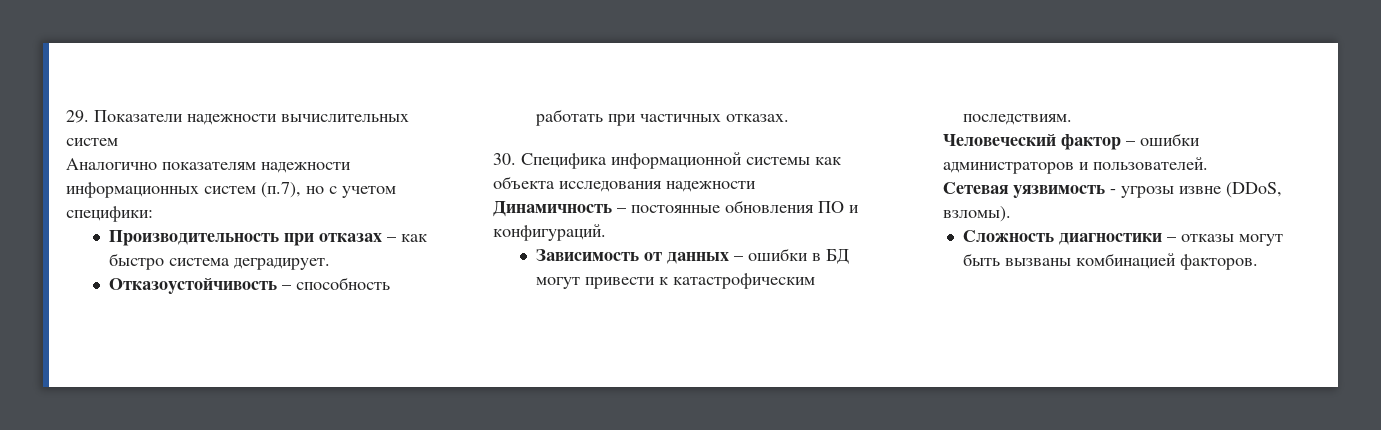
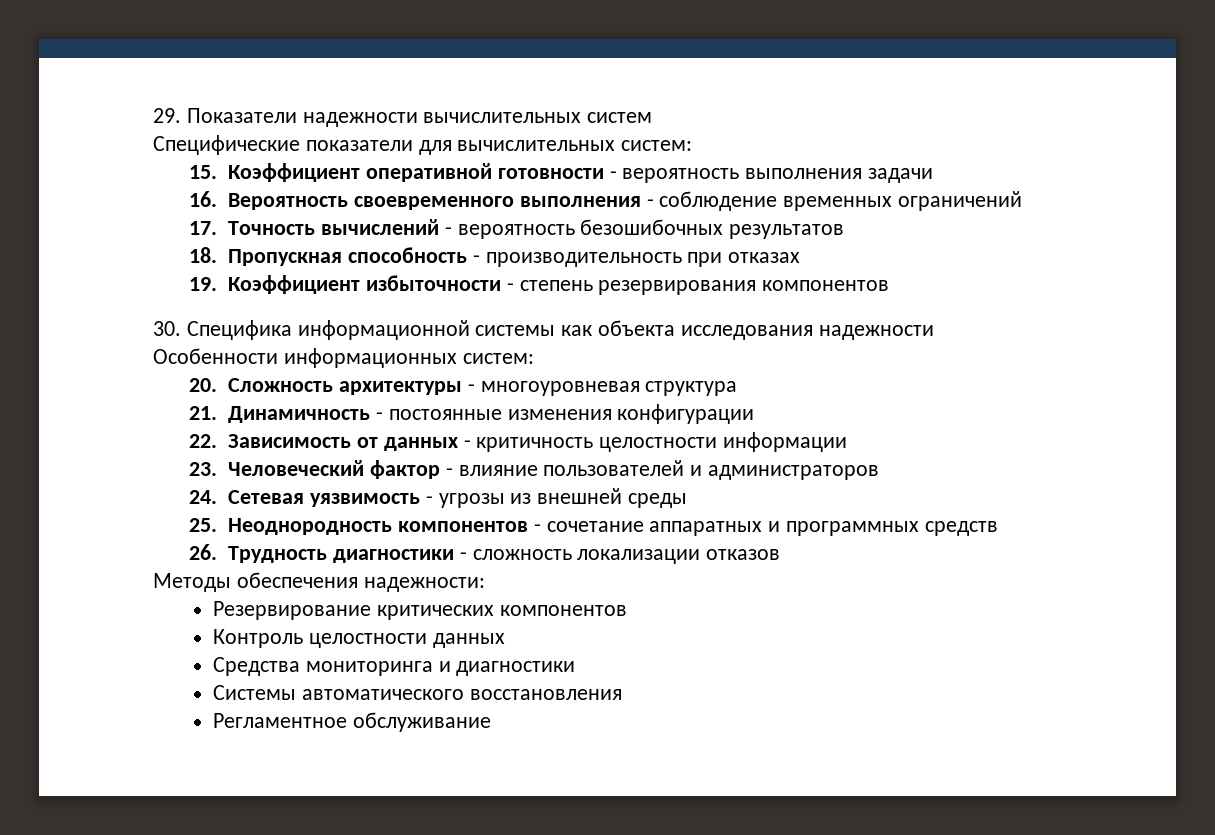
- Аналогично показателям надежности информационных систем (п.7), но с учетом специфики:
- Производительность при отказах – как быстро система деградирует.
- Отказоустойчивость – способность работать при частичных отказах.
+ Специфические показатели для вычислительных систем:
+ 15. Коэффициент оперативной готовности - вероятность выполнения задачи
+ 16. Вероятность своевременного выполнения - соблюдение временных ограничений
+ 17. Точность вычислений - вероятность безошибочных результатов
+ 18. Пропускная способность - производительность при отказах
+ 19. Коэффициент избыточности - степень резервирования компонентов
- Динамичность – постоянные обновления ПО и конфигураций.
- Зависимость от данных – ошибки в БД могут привести к катастрофическим последствиям.
- Человеческий фактор – ошибки администраторов и пользователей.
- Сетевая уязвимость - угрозы извне (DDoS, взломы).
- Сложность диагностики – отказы могут быть вызваны комбинацией факторов.
+ Особенности информационных систем:
+ 20. Сложность архитектуры - многоуровневая структура
+ 21. Динамичность - постоянные изменения конфигурации
+ 22. Зависимость от данных - критичность целостности информации
+ 23. Человеческий фактор - влияние пользователей и администраторов
+ 24. Сетевая уязвимость - угрозы из внешней среды
+ 25. Неоднородность компонентов - сочетание аппаратных и программных средств
+ 26. Трудность диагностики - сложность локализации отказов
+ Методы обеспечения надежности:
+ Резервирование критических компонентов
+ Контроль целостности данных
+ Средства мониторинга и диагностики
+ Системы автоматического восстановления
+ Регламентное обслуживание

